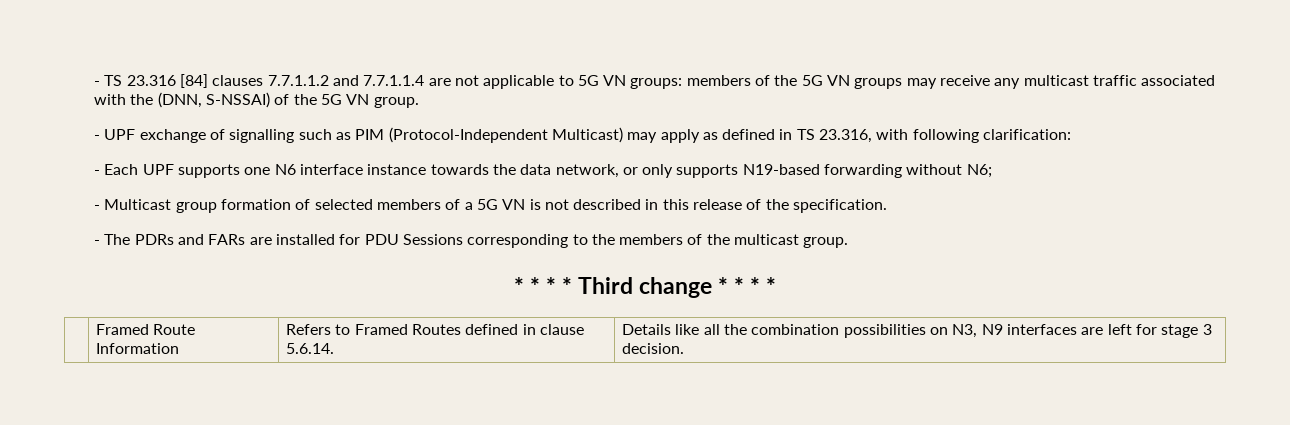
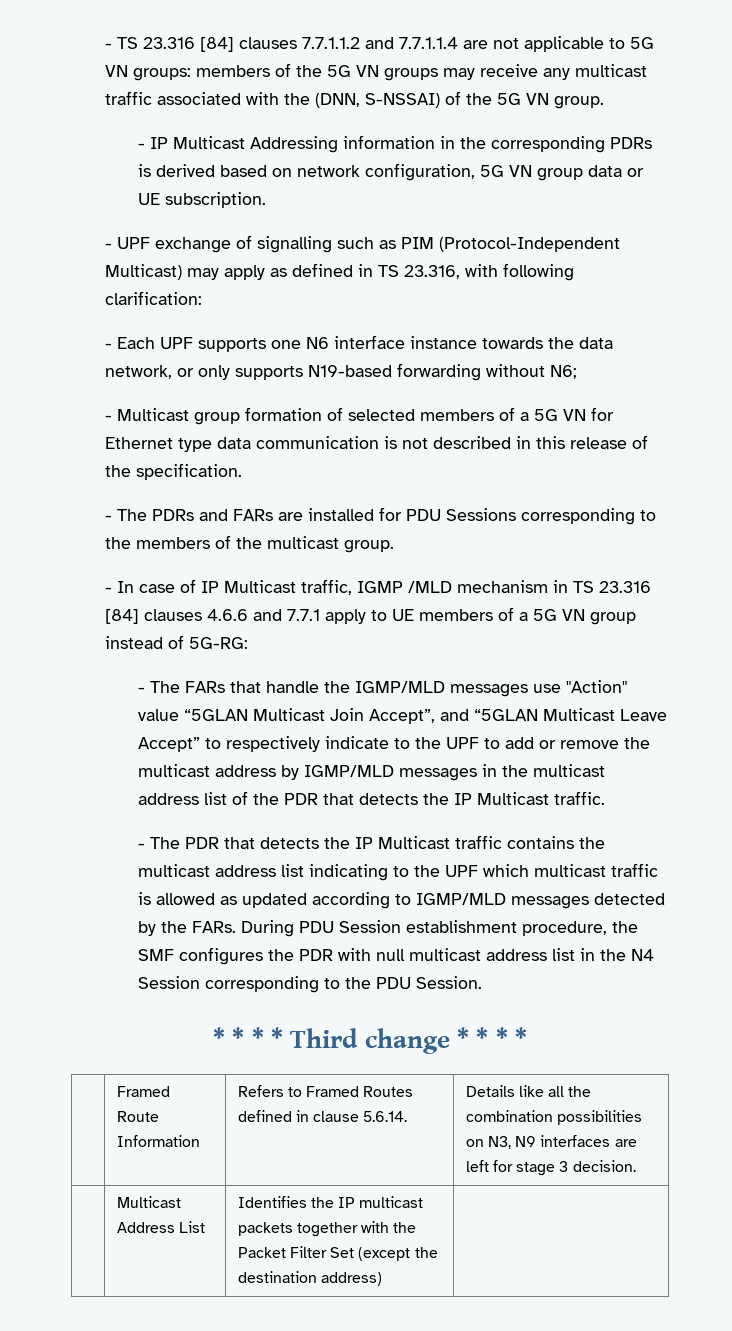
+ - IP Multicast Addressing information in the corresponding PDRs is derived based on network configuration, 5G VN group data or UE subscription.
- - Multicast group formation of selected members of a 5G VN is not described in this release of the specification.
+ - Multicast group formation of selected members of a 5G VN for Ethernet type data communication is not described in this release of the specification.
+ - In case of IP Multicast traffic, IGMP /MLD mechanism in TS 23.316 [84] clauses 4.6.6 and 7.7.1 apply to UE members of a 5G VN group instead of 5G-RG:
+ - The FARs that handle the IGMP/MLD messages use "Action" value “5GLAN Multicast Join Accept”, and “5GLAN Multicast Leave Accept” to respectively indicate to the UPF to add or remove the multicast address by IGMP/MLD messages in the multicast address list of the PDR that detects the IP Multicast traffic.
+ - The PDR that detects the IP Multicast traffic contains the multicast address list indicating to the UPF which multicast traffic is allowed as updated according to IGMP/MLD messages detected by the FARs. During PDU Session establishment procedure, the SMF configures the PDR with null multicast address list in the N4 Session corresponding to the PDU Session.
+ | Multicast Address List | Identifies the IP multicast packets together with the Packet Filter Set (except the destination address) |

